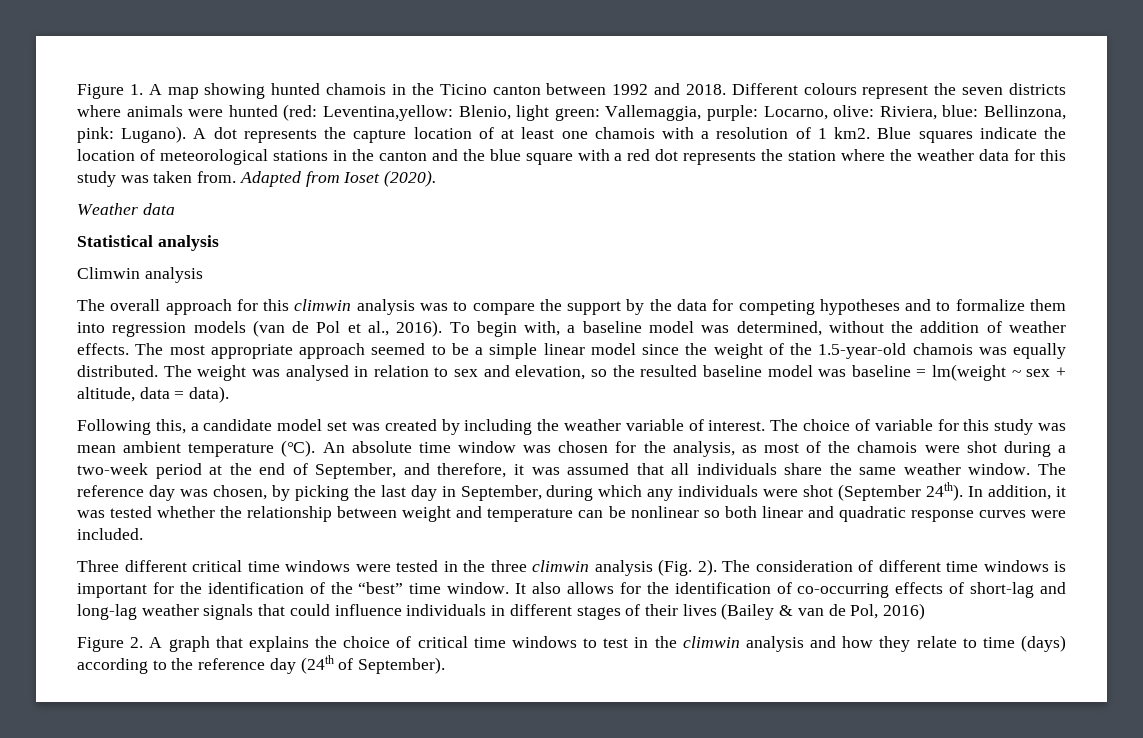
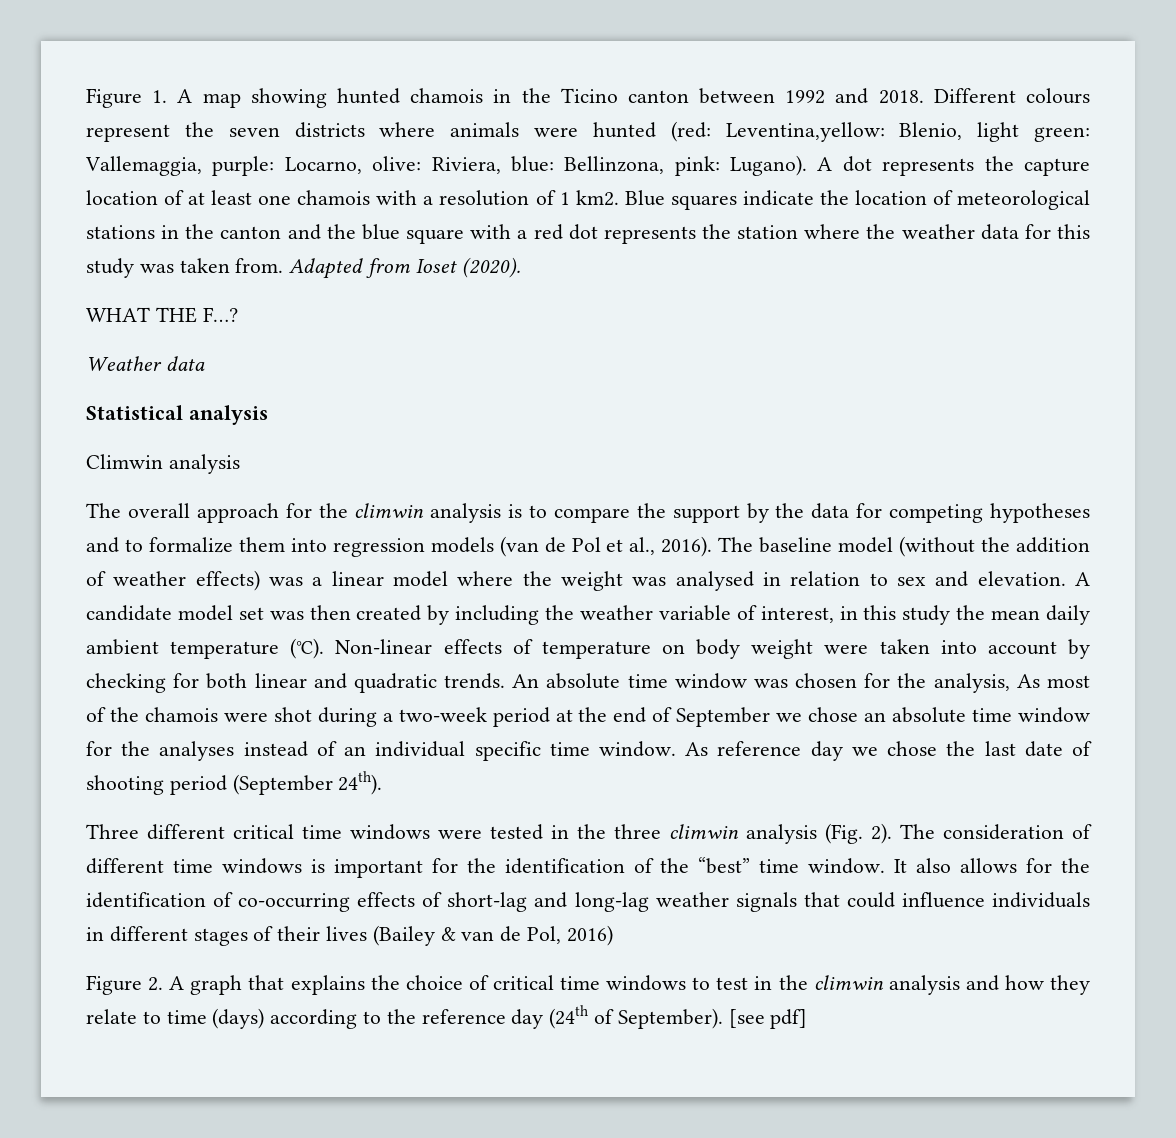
+ WHAT THE F…?
- The overall approach for this climwin analysis was to compare the support by the data for competing hypotheses and to formalize them into regression models (van de Pol et al., 2016).
+ The overall approach for the climwin analysis is to compare the support by the data for competing hypotheses and to formalize them into regression models (van de Pol et al., 2016).
- To begin with, a baseline model was determined, without the addition of weather effects. The most appropriate approach seemed to be a simple linear model since the weight of the 1.5-year-old chamois was equally distributed. The weight was analysed in relation to sex and elevation, so the resulted baseline model was baseline = lm(weight ~ sex + altitude, data = data).
- Following this, a candidate model set was created by including the weather variable of interest. The choice of variable for this study was mean ambient temperature (℃).
+ The baseline model (without the addition of weather effects) was a linear model where the weight was analysed in relation to sex and elevation. A candidate model set was then created by including the weather variable of interest, in this study the mean daily ambient temperature (℃). Non-linear effects of temperature on body weight were taken into account by checking for both linear and quadratic trends.
- An absolute time window was chosen for the analysis, as most of the chamois were shot during a two-week period at the end of September, and therefore, it was assumed that all individuals share the same weather window. The reference day was chosen, by picking the last day in September, during which any individuals were shot (September 24th). In addition, it was tested whether the relationship between weight and temperature can be nonlinear so both linear and quadratic response curves were included.
+ An absolute time window was chosen for the analysis, As most of the chamois were shot during a two-week period at the end of September we chose an absolute time window for the analyses instead of an individual specific time window. As reference day we chose the last date of shooting period (September 24th).
+ [see pdf]

